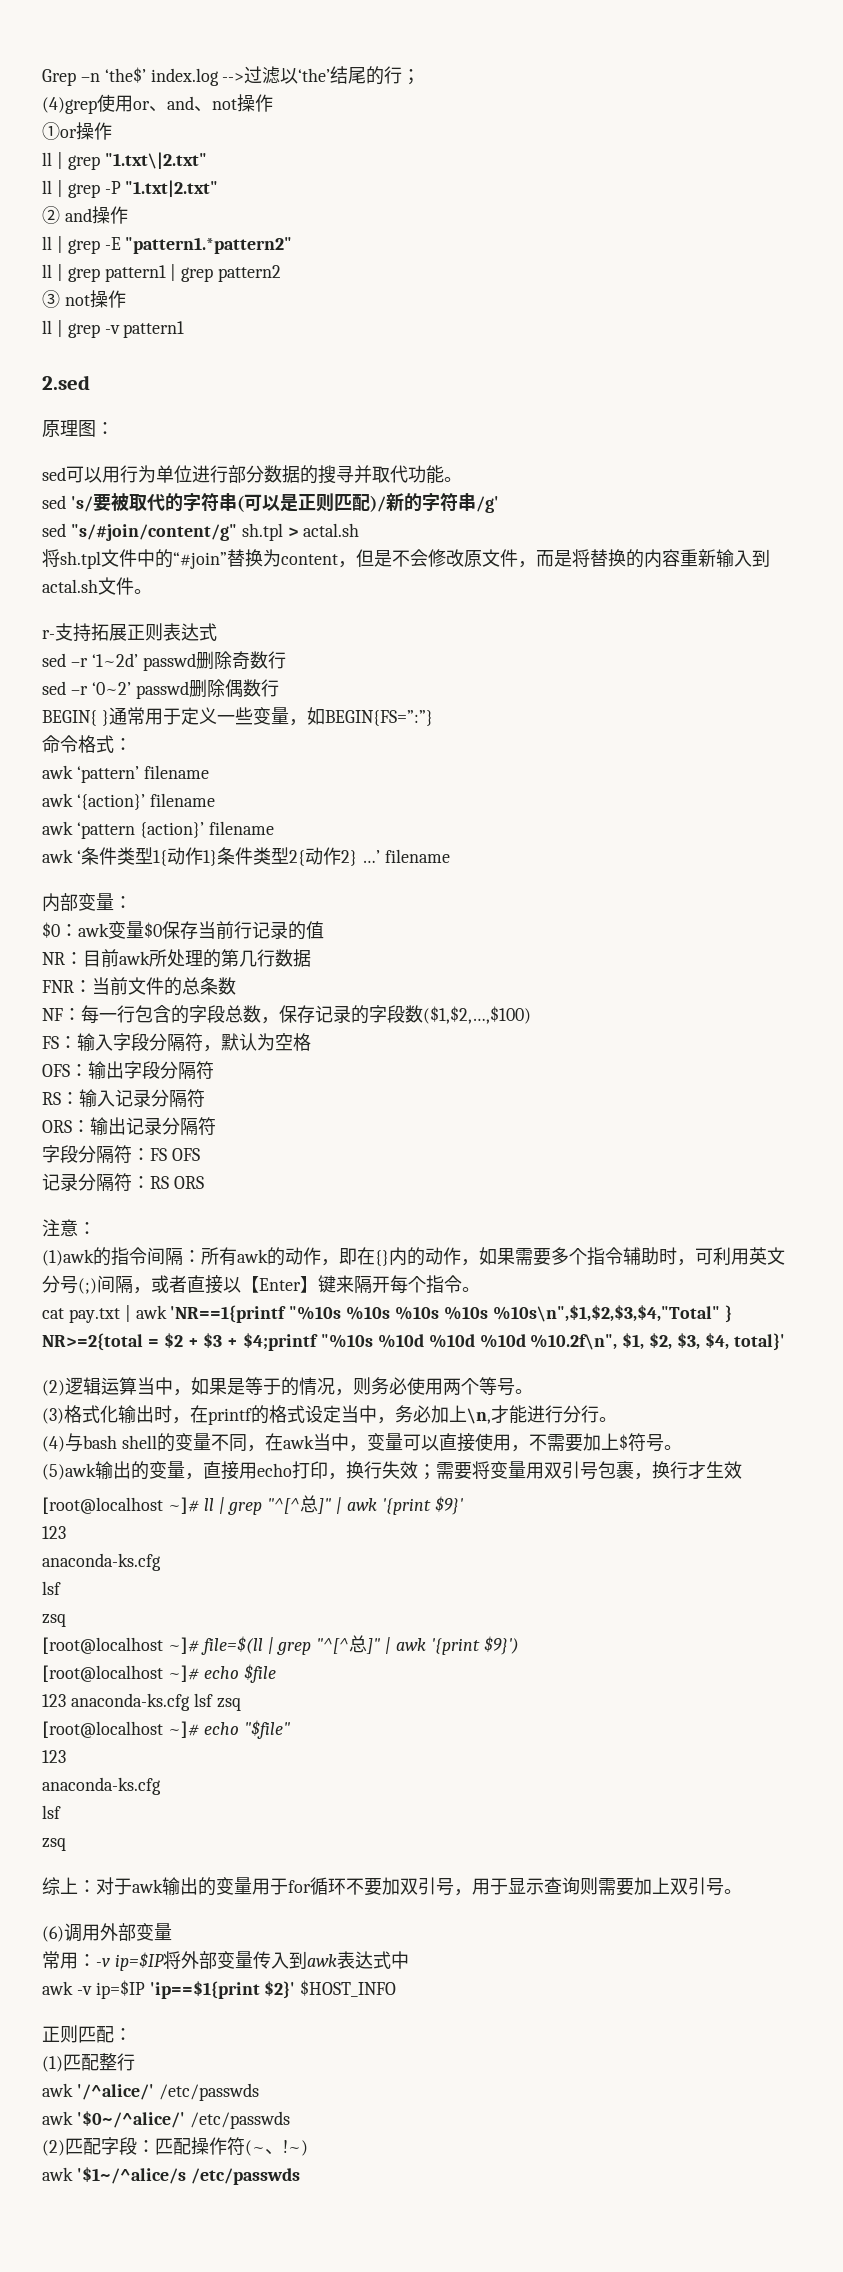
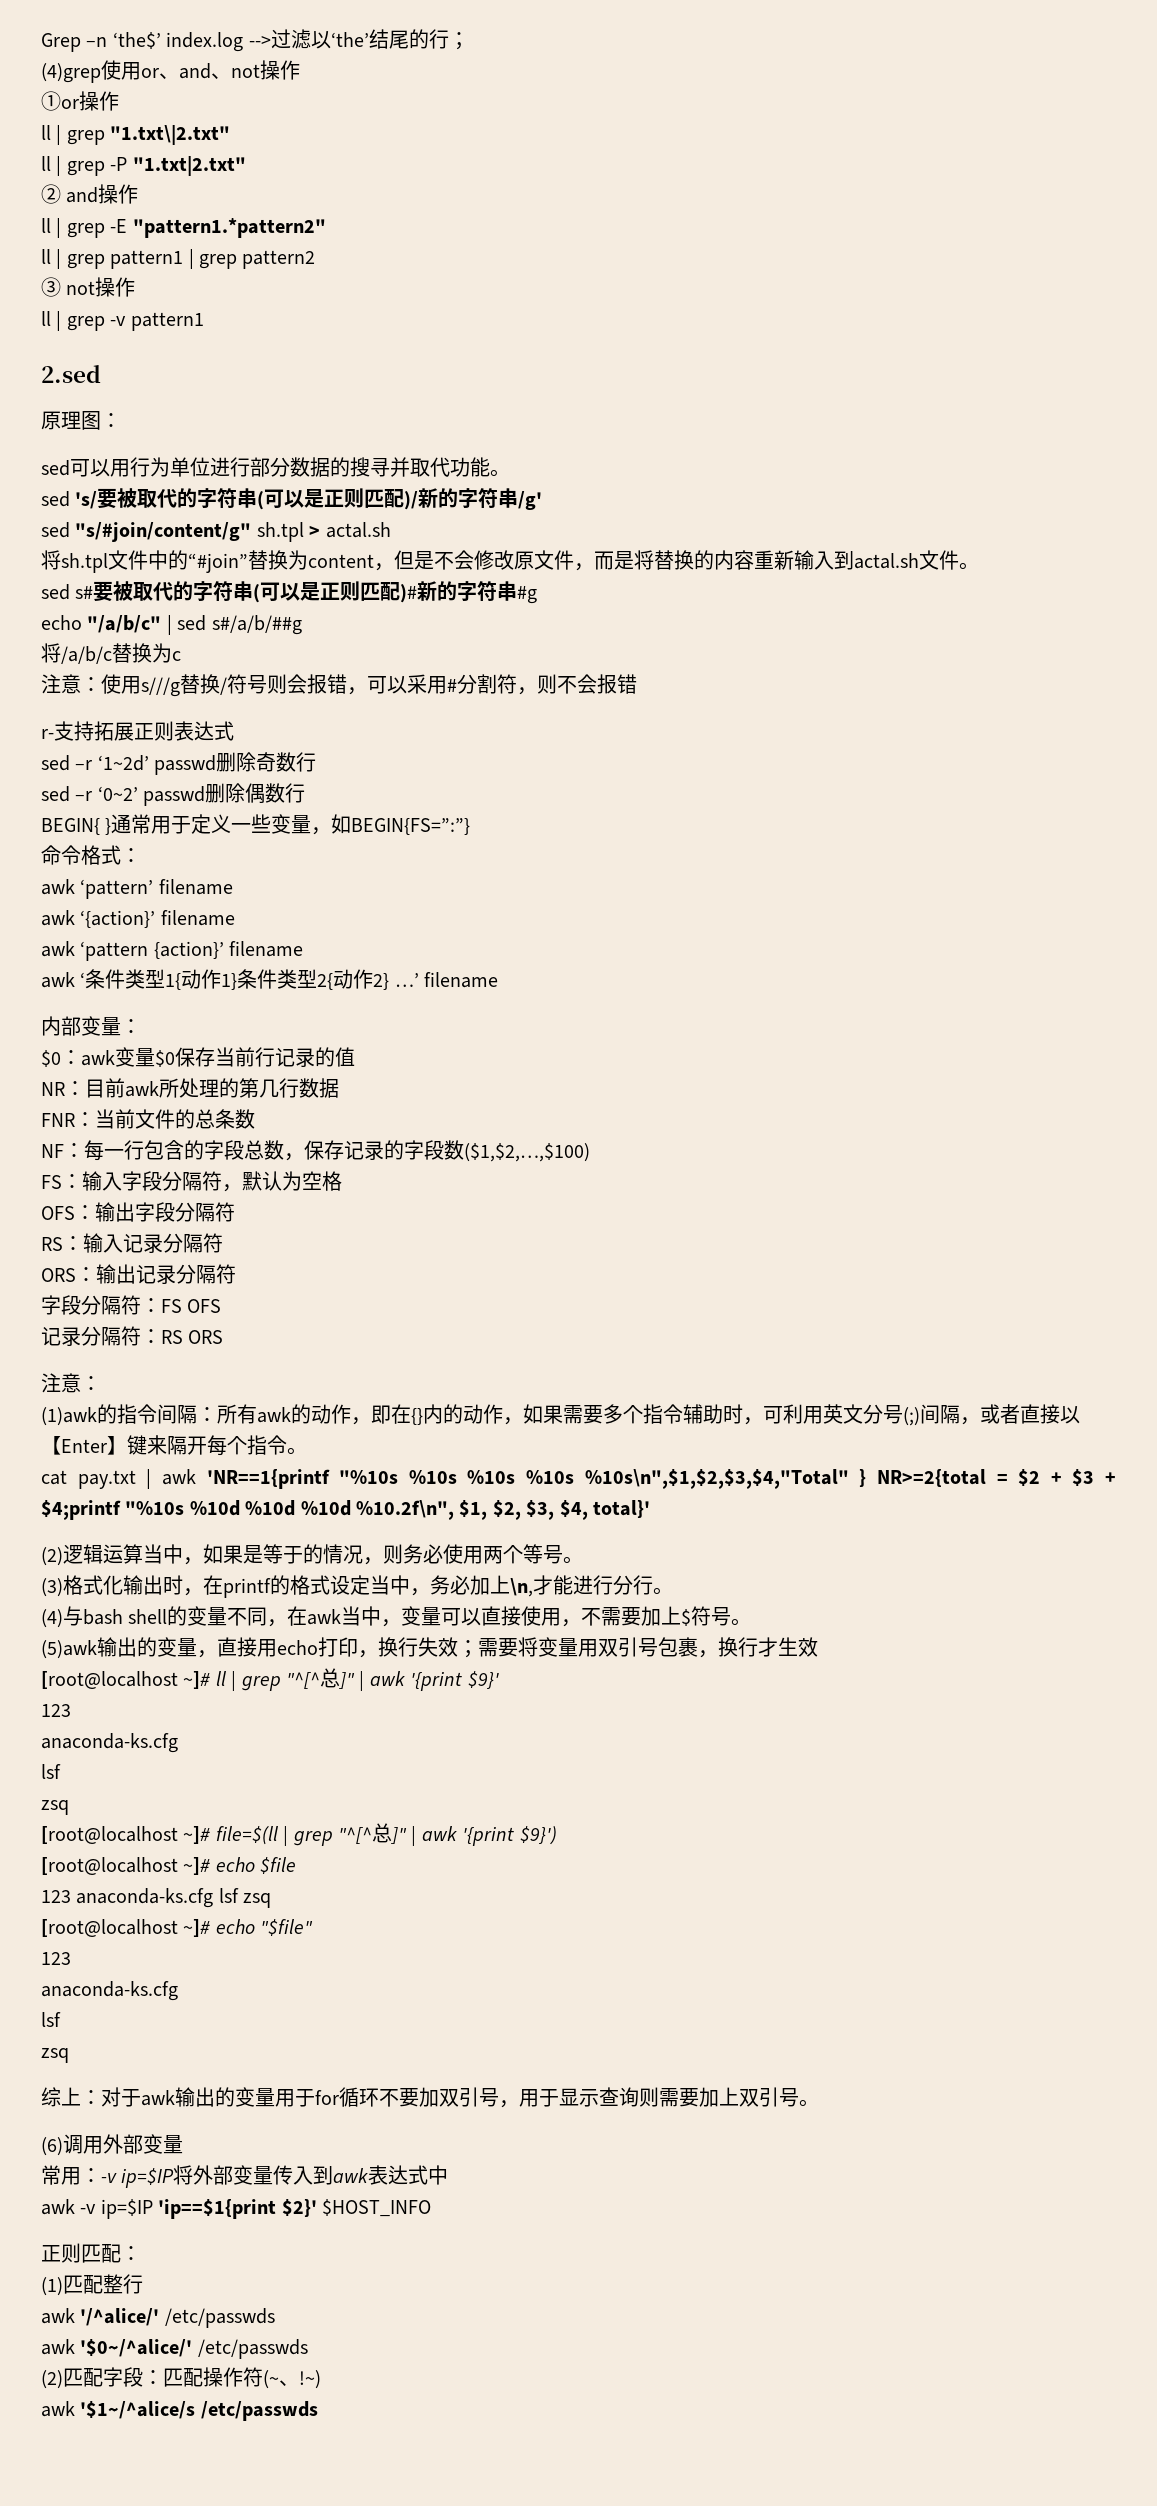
+ sed s#要被取代的字符串(可以是正则匹配)#新的字符串#g
+ echo "/a/b/c" | sed s#/a/b/##g
+ 将/a/b/c替换为c
+ 注意：使用s///g替换/符号则会报错，可以采用#分割符，则不会报错

